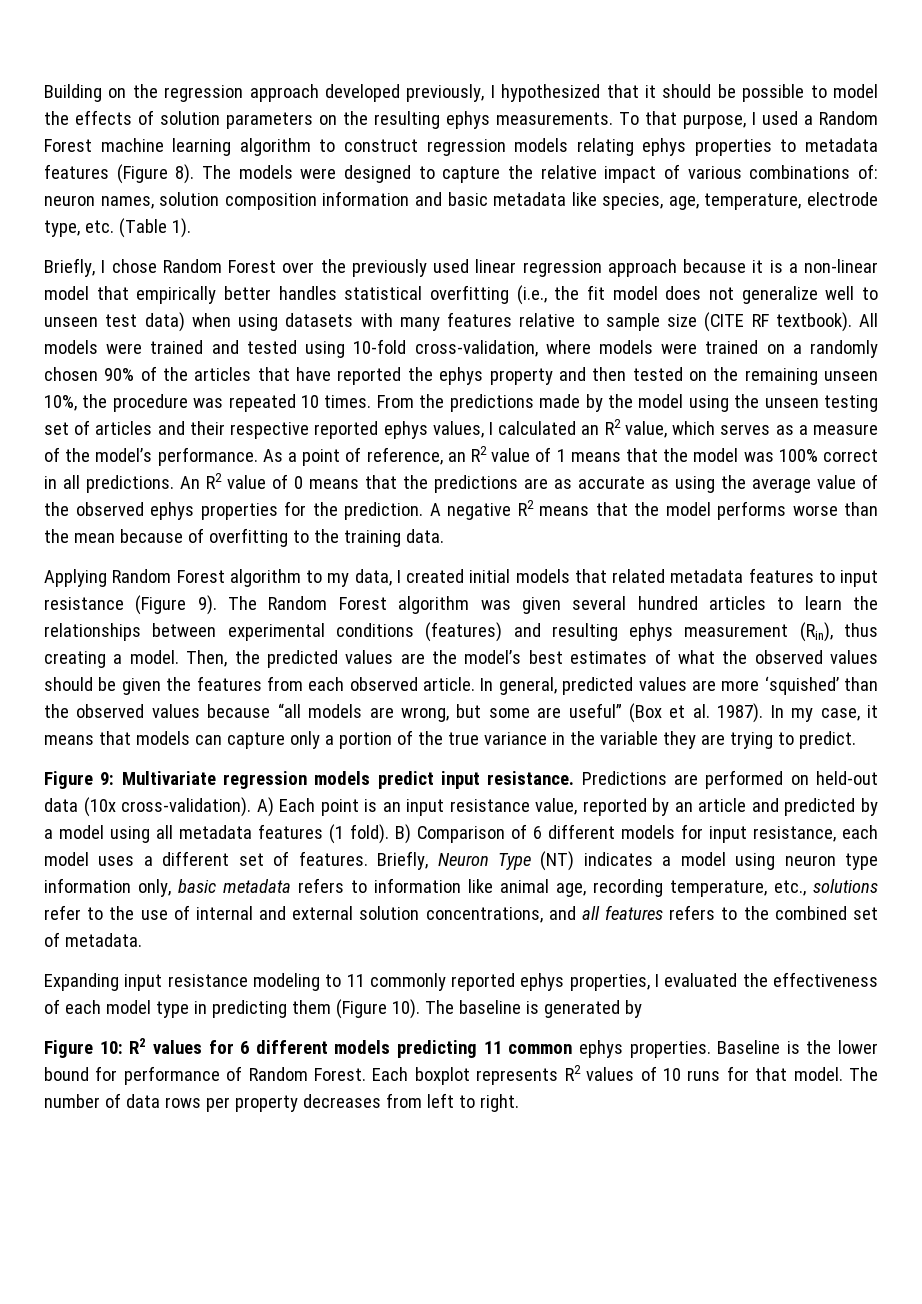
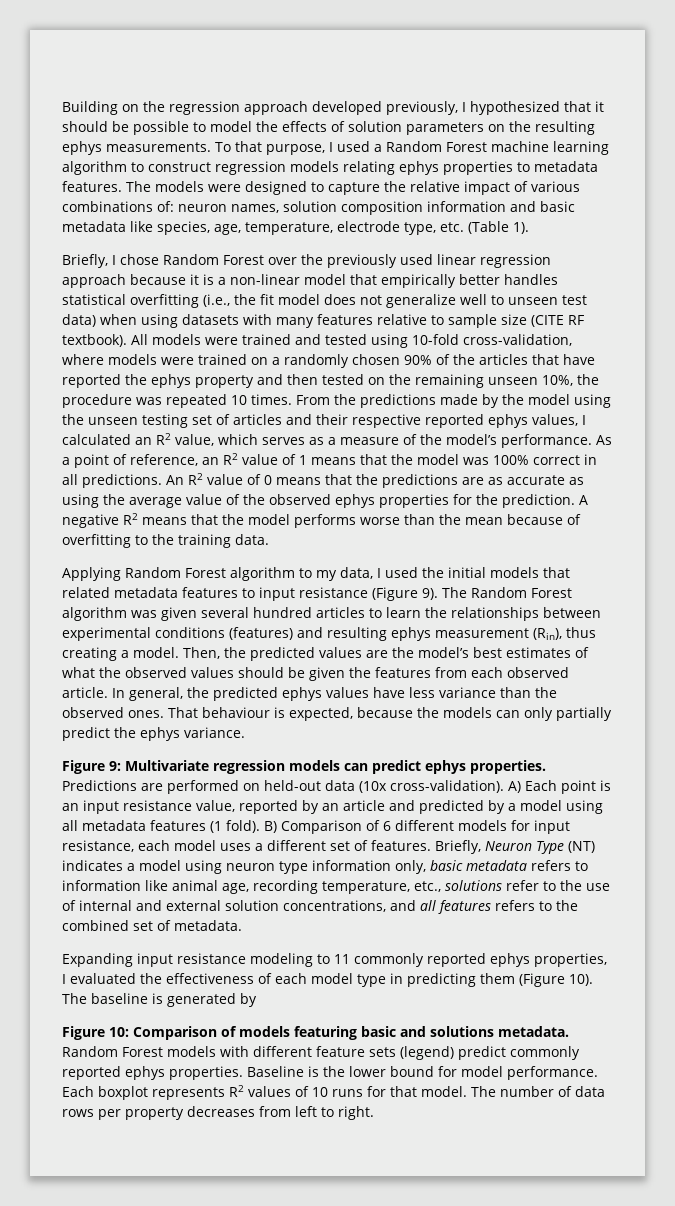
- To that purpose, I used a Random Forest machine learning algorithm to construct regression models relating ephys properties to metadata features (Figure 8).
+ To that purpose, I used a Random Forest machine learning algorithm to construct regression models relating ephys properties to metadata features.
- Applying Random Forest algorithm to my data, I created initial models that related metadata features to input resistance (Figure 9).
+ Applying Random Forest algorithm to my data, I used the initial models that related metadata features to input resistance (Figure 9).
- In general, predicted values are more ‘squished’ than the observed values because “all models are wrong, but some are useful” (Box et al. 1987). In my case, it means that models can capture only a portion of the true variance in the variable they are trying to predict.
+ In general, the predicted ephys values have less variance than the observed ones. That behaviour is expected, because the models can only partially predict the ephys variance.
- Figure 9: Multivariate regression models predict input resistance.
+ Figure 9: Multivariate regression models can predict ephys properties.
- Figure 10: R2 values for 6 different models predicting 11 common ephys properties.
+ Figure 10: Comparison of models featuring basic and solutions metadata. Random Forest models with different feature sets (legend) predict commonly reported ephys properties.
- Baseline is the lower bound for performance of Random Forest.
+ Baseline is the lower bound for model performance.

